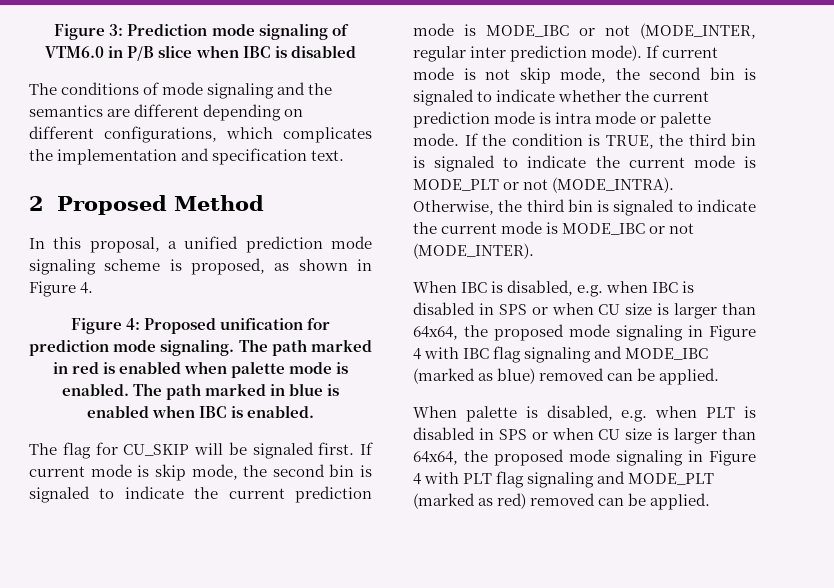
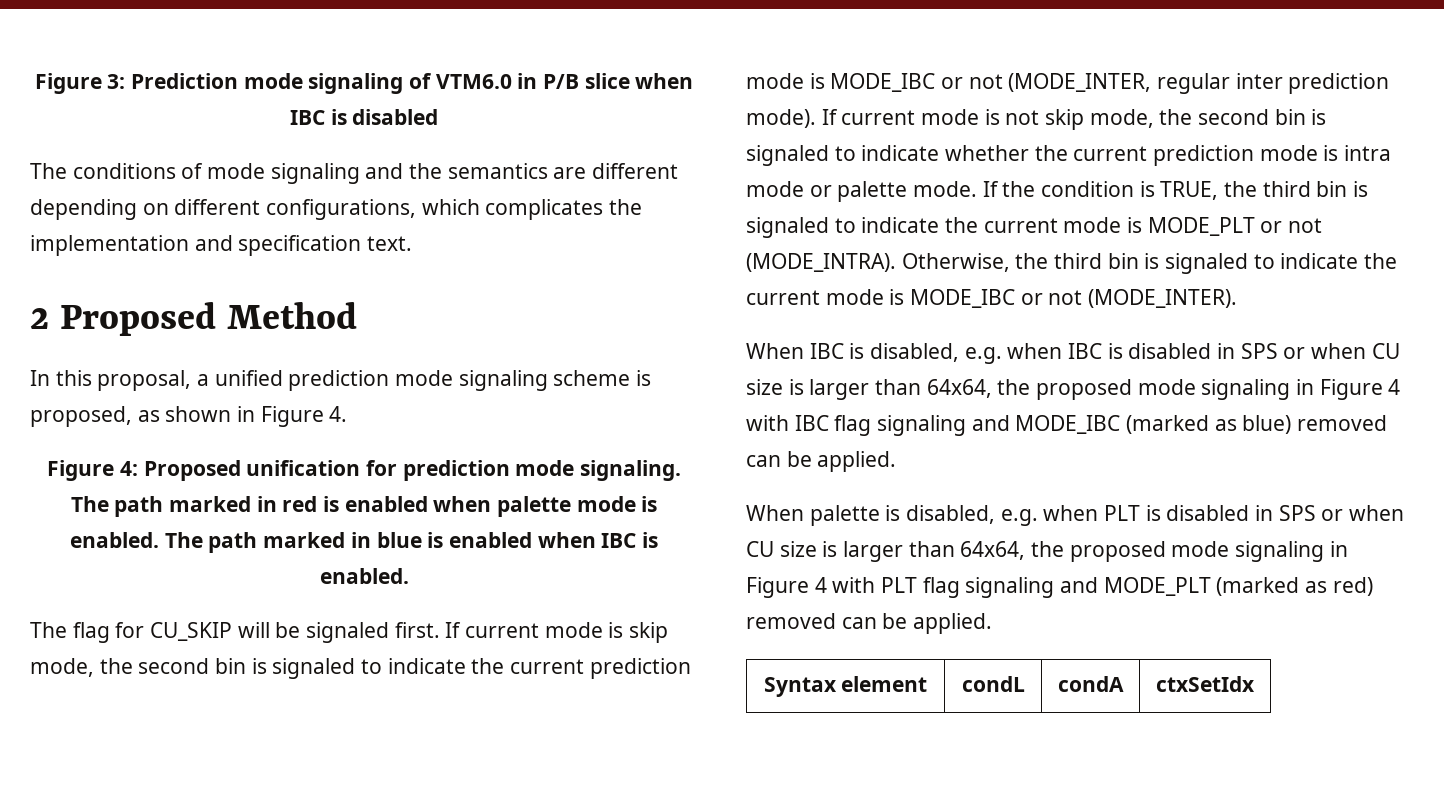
+ Syntax element | condL | condA | ctxSetIdx

